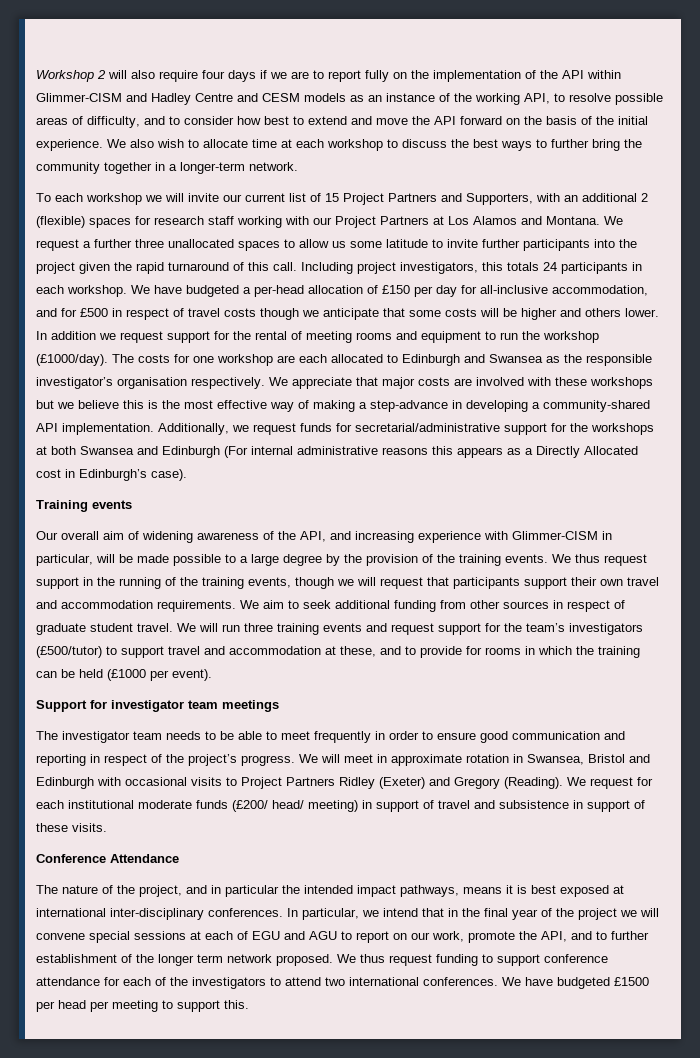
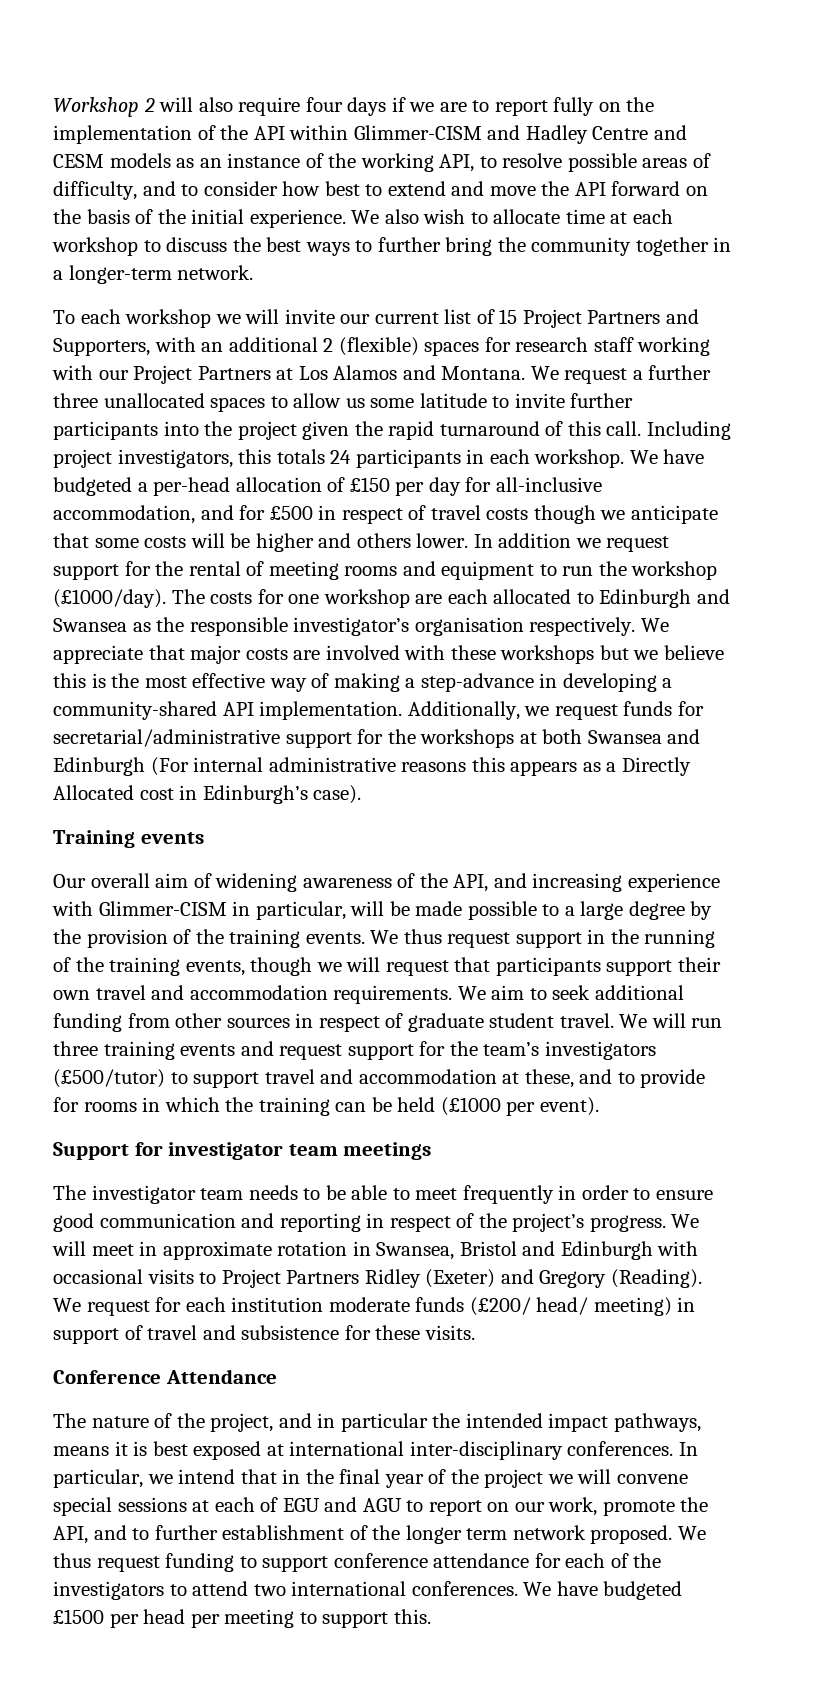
- We request for each institutional moderate funds (£200/ head/ meeting) in support of travel and subsistence in support of these visits.
+ We request for each institution moderate funds (£200/ head/ meeting) in support of travel and subsistence for these visits.

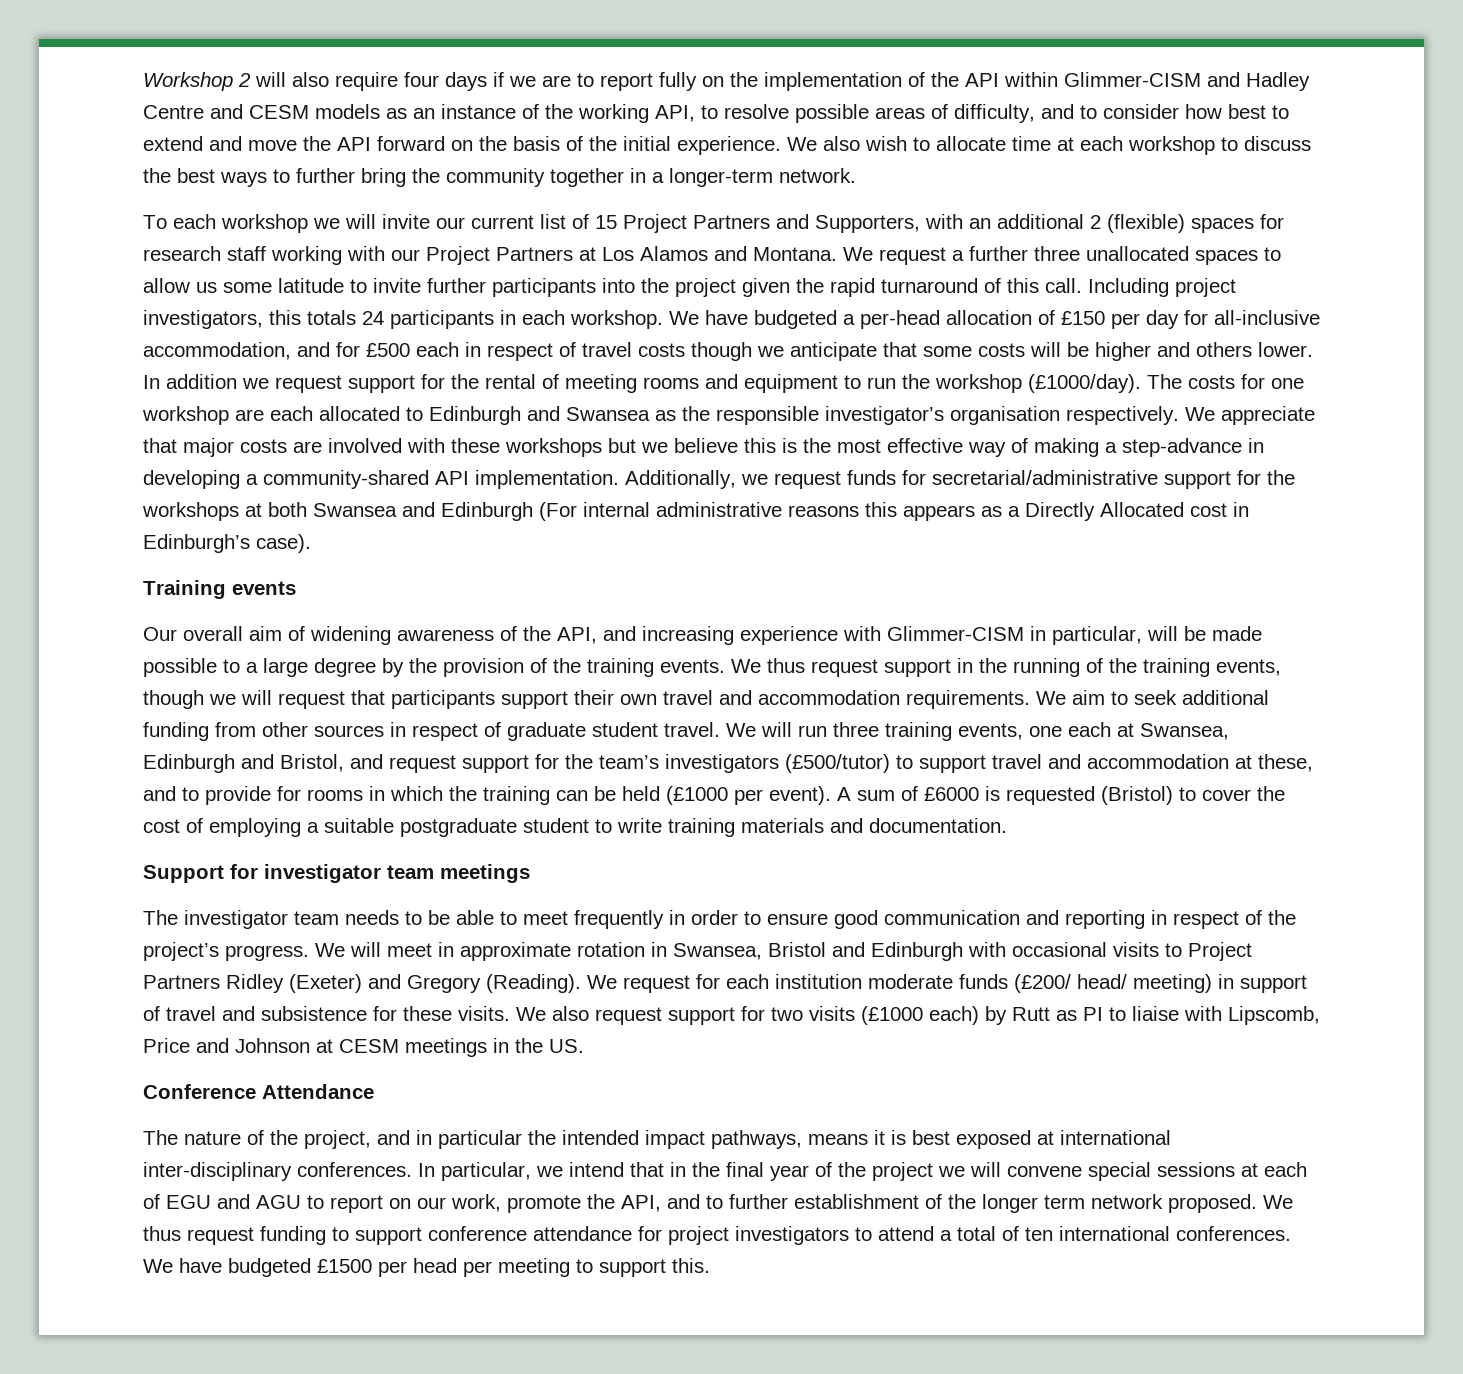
- We have budgeted a per-head allocation of £150 per day for all-inclusive accommodation, and for £500 in respect of travel costs though we anticipate that some costs will be higher and others lower.
+ We have budgeted a per-head allocation of £150 per day for all-inclusive accommodation, and for £500 each in respect of travel costs though we anticipate that some costs will be higher and others lower.
- We will run three training events and request support for the team’s investigators (£500/tutor) to support travel and accommodation at these, and to provide for rooms in which the training can be held (£1000 per event).
+ We will run three training events, one each at Swansea, Edinburgh and Bristol, and request support for the team’s investigators (£500/tutor) to support travel and accommodation at these, and to provide for rooms in which the training can be held (£1000 per event). A sum of £6000 is requested (Bristol) to cover the cost of employing a suitable postgraduate student to write training materials and documentation.
+ We also request support for two visits (£1000 each) by Rutt as PI to liaise with Lipscomb, Price and Johnson at CESM meetings in the US.
- We thus request funding to support conference attendance for each of the investigators to attend two international conferences.
+ We thus request funding to support conference attendance for project investigators to attend a total of ten international conferences.

